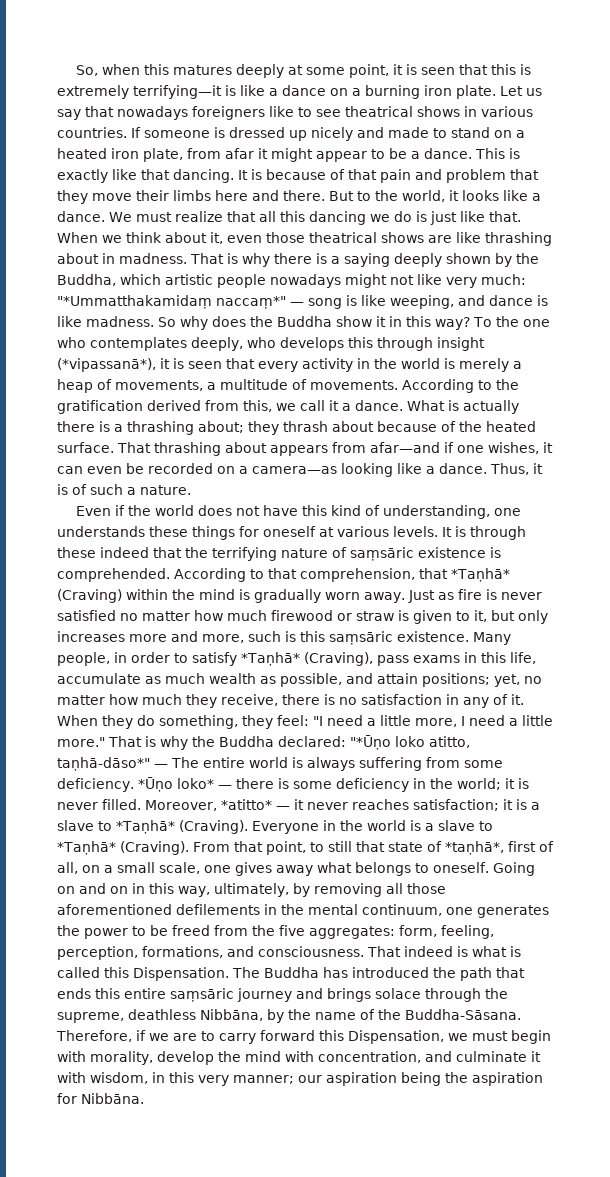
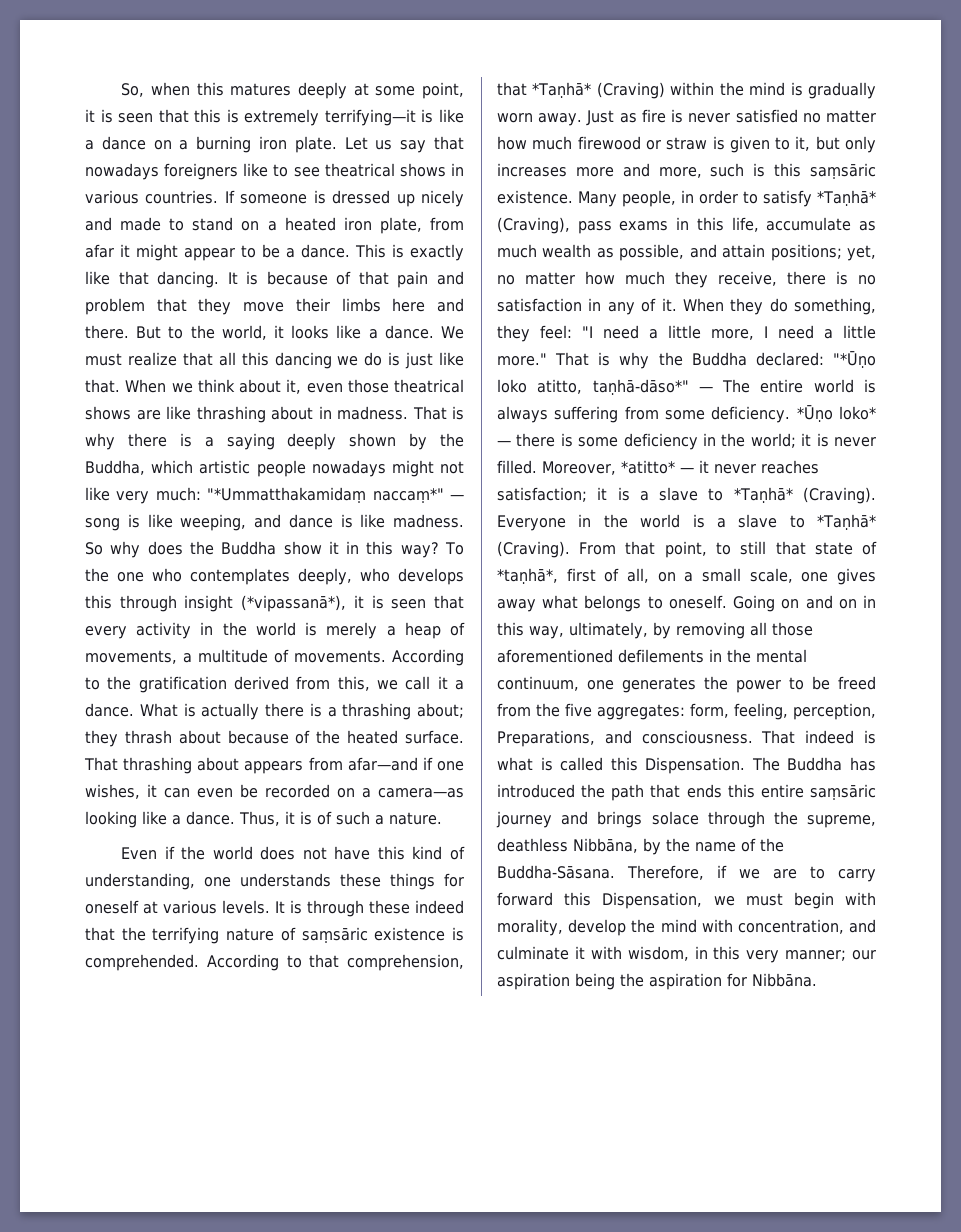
- Going on and on in this way, ultimately, by removing all those aforementioned defilements in the mental continuum, one generates the power to be freed from the five aggregates: form, feeling, perception, formations, and consciousness.
+ Going on and on in this way, ultimately, by removing all those aforementioned defilements in the mental continuum, one generates the power to be freed from the five aggregates: form, feeling, perception, Preparations, and consciousness.

